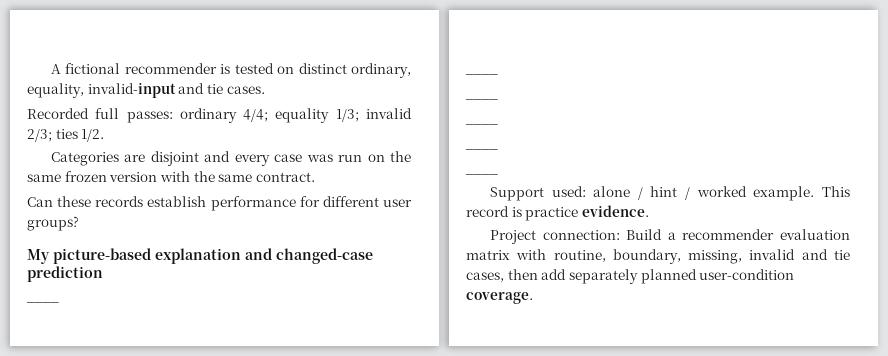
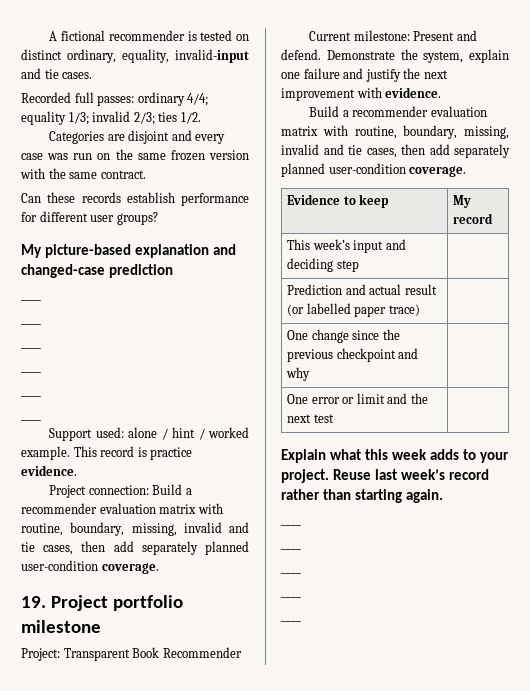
+ 19. Project portfolio milestone
+ Project: Transparent Book Recommender
+ Current milestone: Present and defend. Demonstrate the system, explain one failure and justify the next improvement with evidence.
+ Build a recommender evaluation matrix with routine, boundary, missing, invalid and tie cases, then add separately planned user-condition coverage.
+ Evidence to keep | My record
+ This week’s input and deciding step |
+ Prediction and actual result (or labelled paper trace) |
+ One change since the previous checkpoint and why |
+ One error or limit and the next test |
+ Explain what this week adds to your project. Reuse last week’s record rather than starting again.
+ ____
+ ____
+ ____
+ ____
+ ____

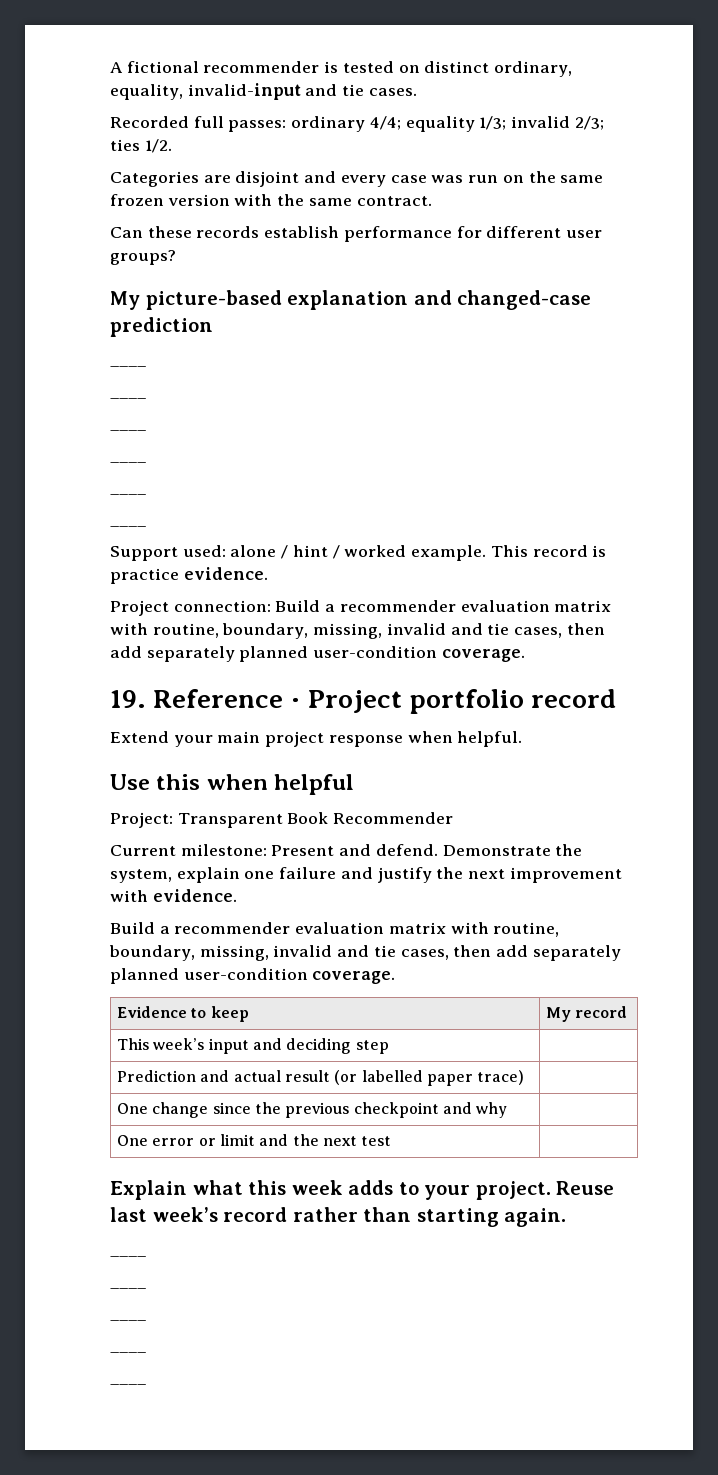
- 19. Project portfolio milestone
+ 19. Reference · Project portfolio record
+ Extend your main project response when helpful.
+ Use this when helpful

